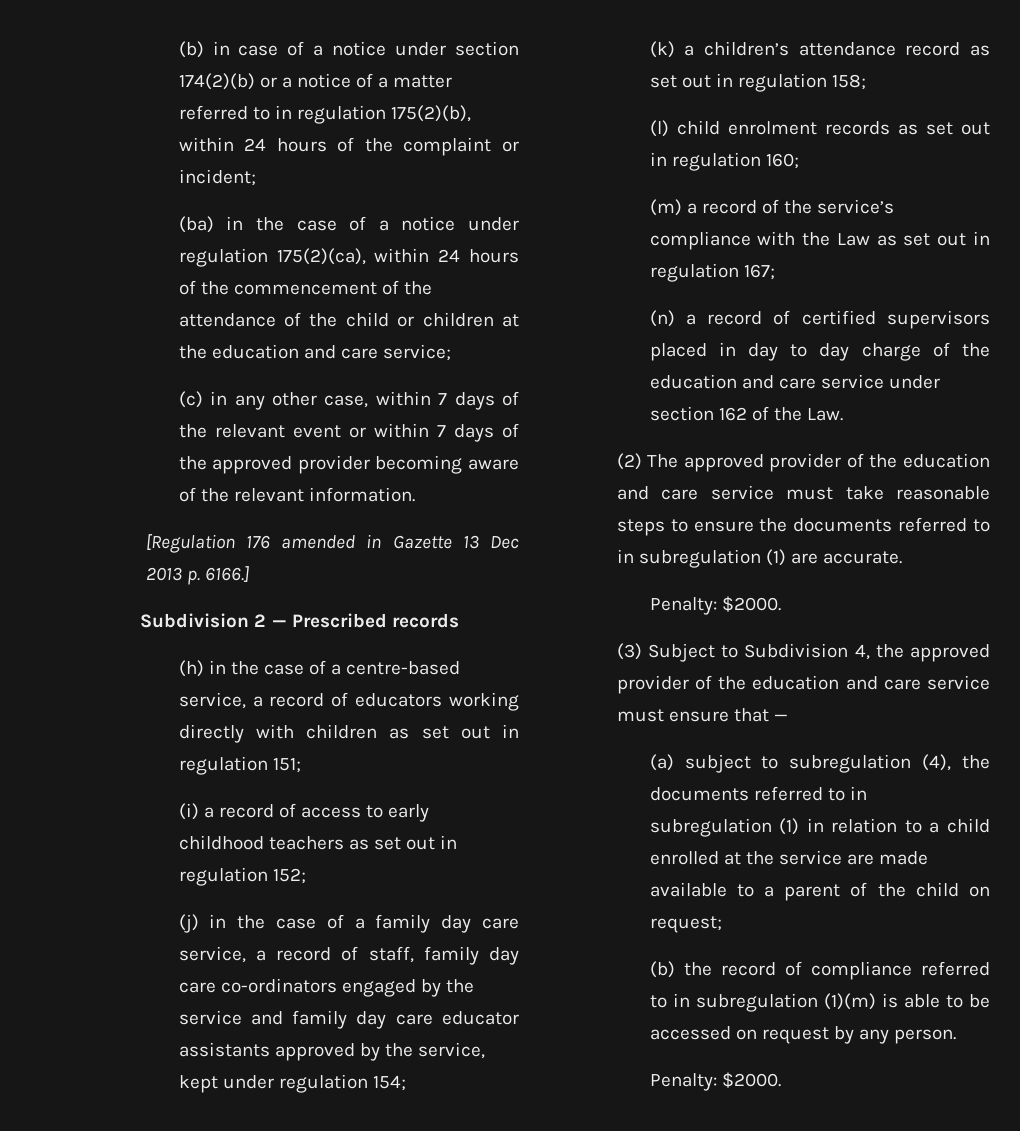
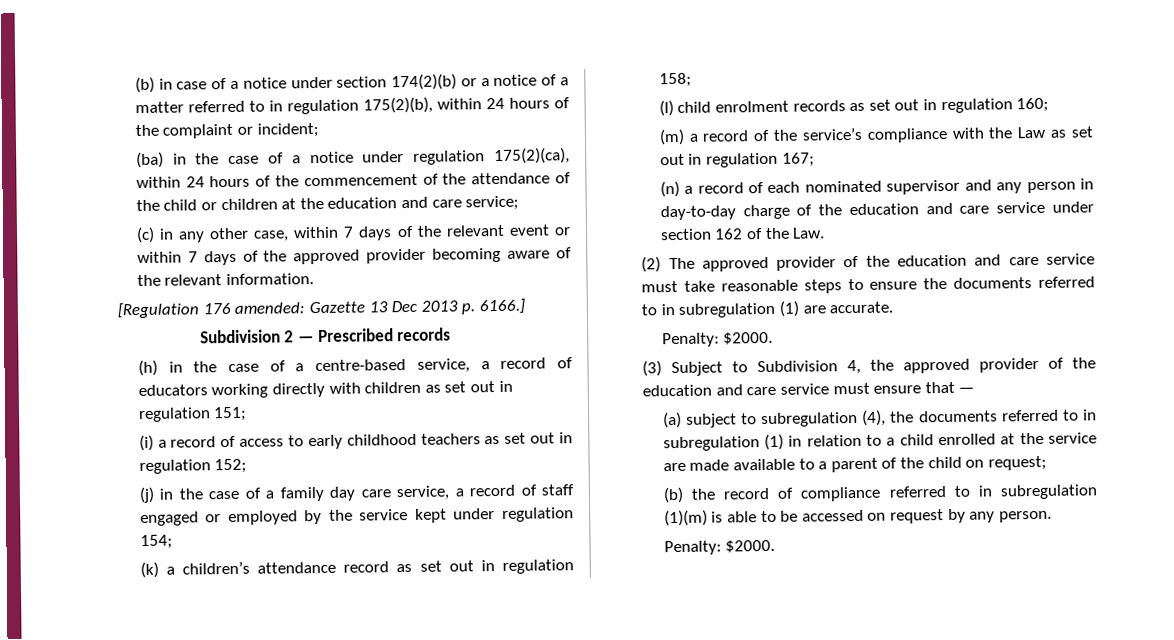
- [Regulation 176 amended in Gazette 13 Dec 2013 p. 6166.]
+ [Regulation 176 amended: Gazette 13 Dec 2013 p. 6166.]
- (j) in the case of a family day care service, a record of staff, family day care co-ordinators engaged by the service and family day care educator assistants approved by the service, kept under regulation 154;
+ (j) in the case of a family day care service, a record of staff engaged or employed by the service kept under regulation 154;
- (n) a record of certified supervisors placed in day to day charge of the education and care service under section 162 of the Law.
+ (n) a record of each nominated supervisor and any person in day-to-day charge of the education and care service under section 162 of the Law.

